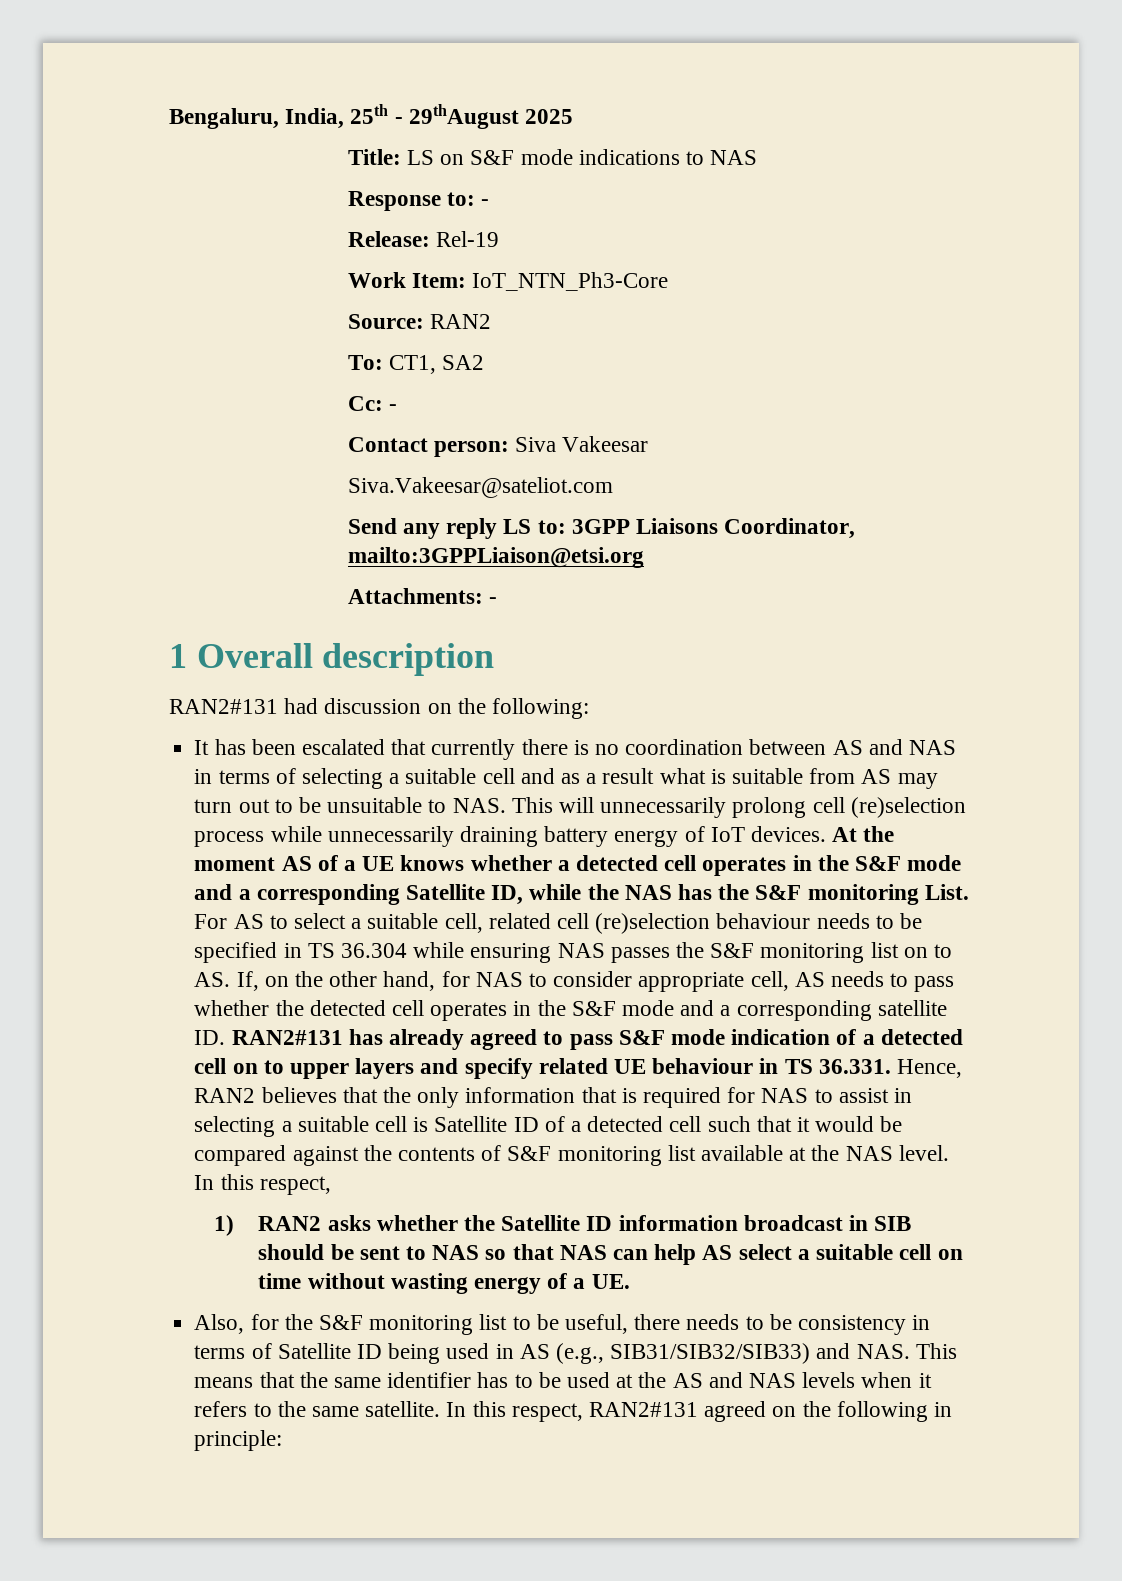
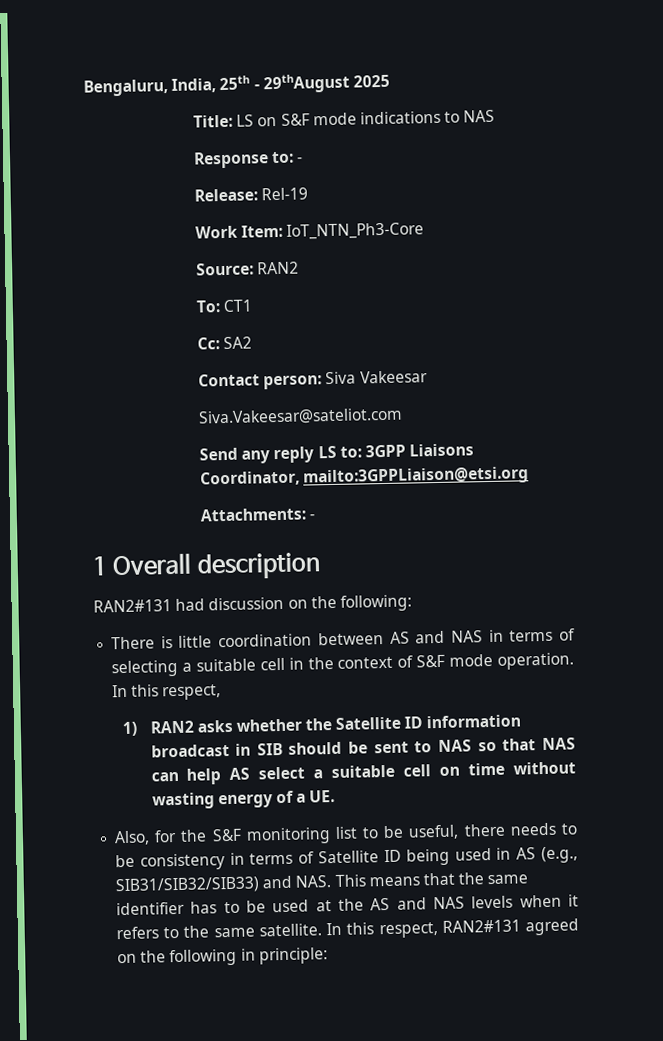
- To: CT1, SA2
+ To: CT1
- Cc: -
+ Cc: SA2
- It has been escalated that currently there is no coordination between AS and NAS in terms of selecting a suitable cell and as a result what is suitable from AS may turn out to be unsuitable to NAS. This will unnecessarily prolong cell (re)selection process while unnecessarily draining battery energy of IoT devices. At the moment AS of a UE knows whether a detected cell operates in the S&F mode and a corresponding Satellite ID, while the NAS has the S&F monitoring List. For AS to select a suitable cell, related cell (re)selection behaviour needs to be specified in TS 36.304 while ensuring NAS passes the S&F monitoring list on to AS. If, on the other hand, for NAS to consider appropriate cell, AS needs to pass whether the detected cell operates in the S&F mode and a corresponding satellite ID. RAN2#131 has already agreed to pass S&F mode indication of a detected cell on to upper layers and specify related UE behaviour in TS 36.331. Hence, RAN2 believes that the only information that is required for NAS to assist in selecting a suitable cell is Satellite ID of a detected cell such that it would be compared against the contents of S&F monitoring list available at the NAS level.
+ There is little coordination between AS and NAS in terms of selecting a suitable cell in the context of S&F mode operation.

